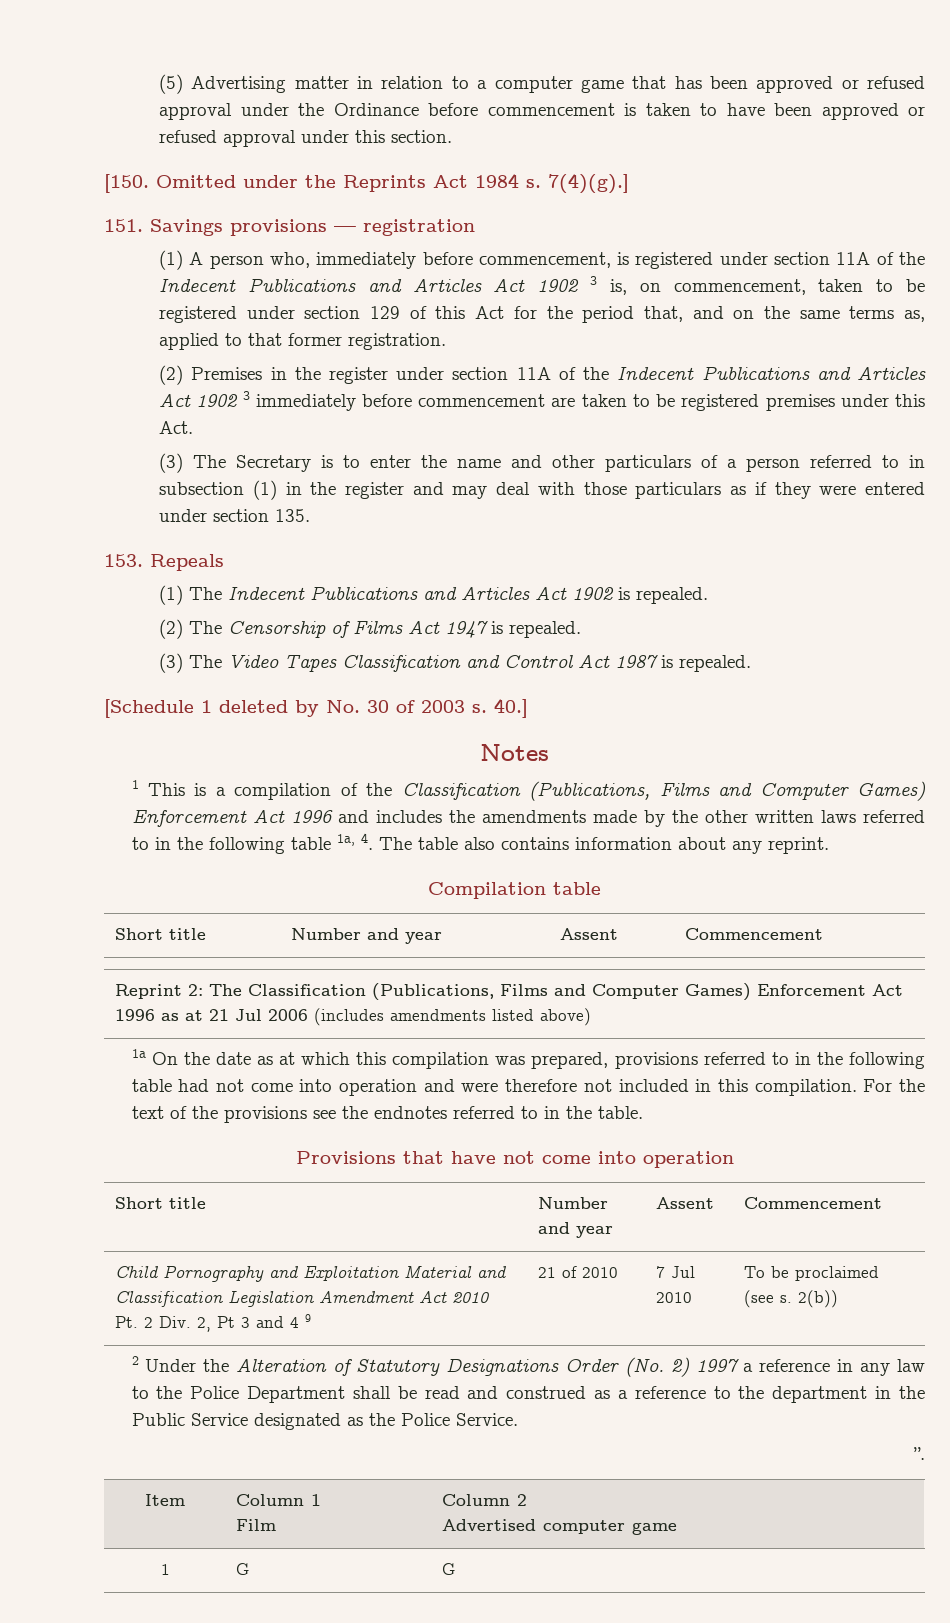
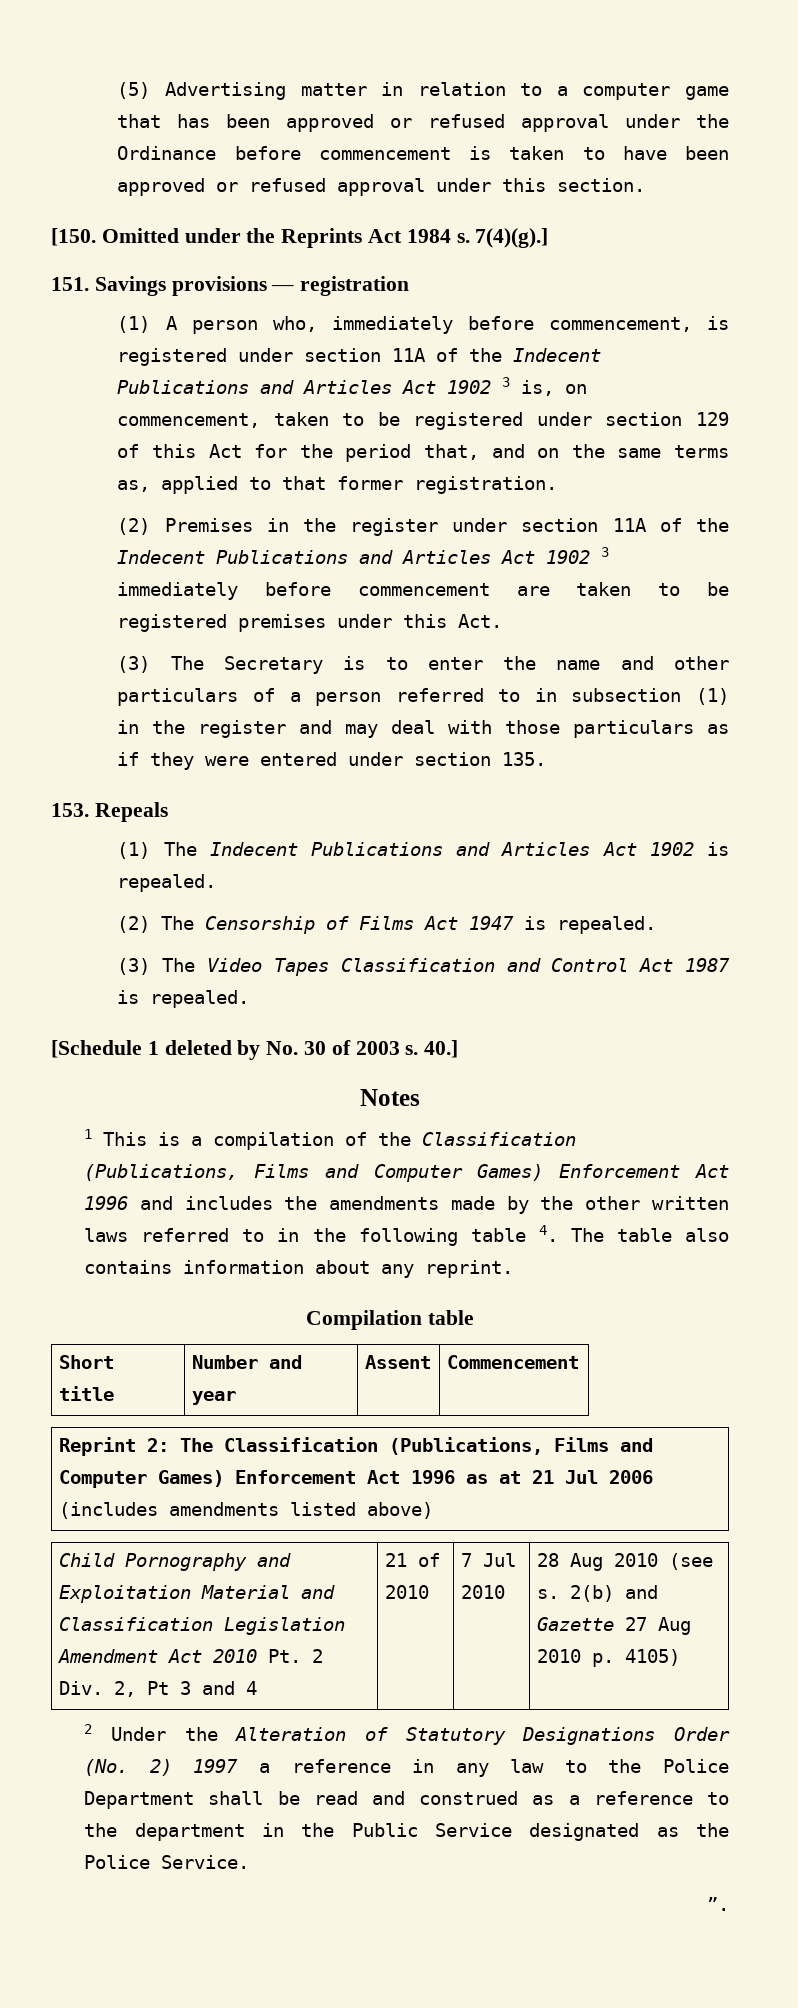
- 1 This is a compilation of the Classification (Publications, Films and Computer Games) Enforcement Act 1996 and includes the amendments made by the other written laws referred to in the following table 1a, 4. The table also contains information about any reprint.
+ 1 This is a compilation of the Classification (Publications, Films and Computer Games) Enforcement Act 1996 and includes the amendments made by the other written laws referred to in the following table 4. The table also contains information about any reprint.
- 1a On the date as at which this compilation was prepared, provisions referred to in the following table had not come into operation and were therefore not included in this compilation. For the text of the provisions see the endnotes referred to in the table.
- Provisions that have not come into operation
- Short title | Number and year | Assent | Commencement
- Child Pornography and Exploitation Material and Classification Legislation Amendment Act 2010 Pt. 2 Div. 2, Pt 3 and 4 9 | 21 of 2010 | 7 Jul 2010 | To be proclaimed (see s. 2(b))
+ Child Pornography and Exploitation Material and Classification Legislation Amendment Act 2010 Pt. 2 Div. 2, Pt 3 and 4 | 21 of 2010 | 7 Jul 2010 | 28 Aug 2010 (see s. 2(b) and Gazette 27 Aug 2010 p. 4105)
- Item | Column 1
- Film | Column 2
- Advertised computer game
- 1 | G | G

